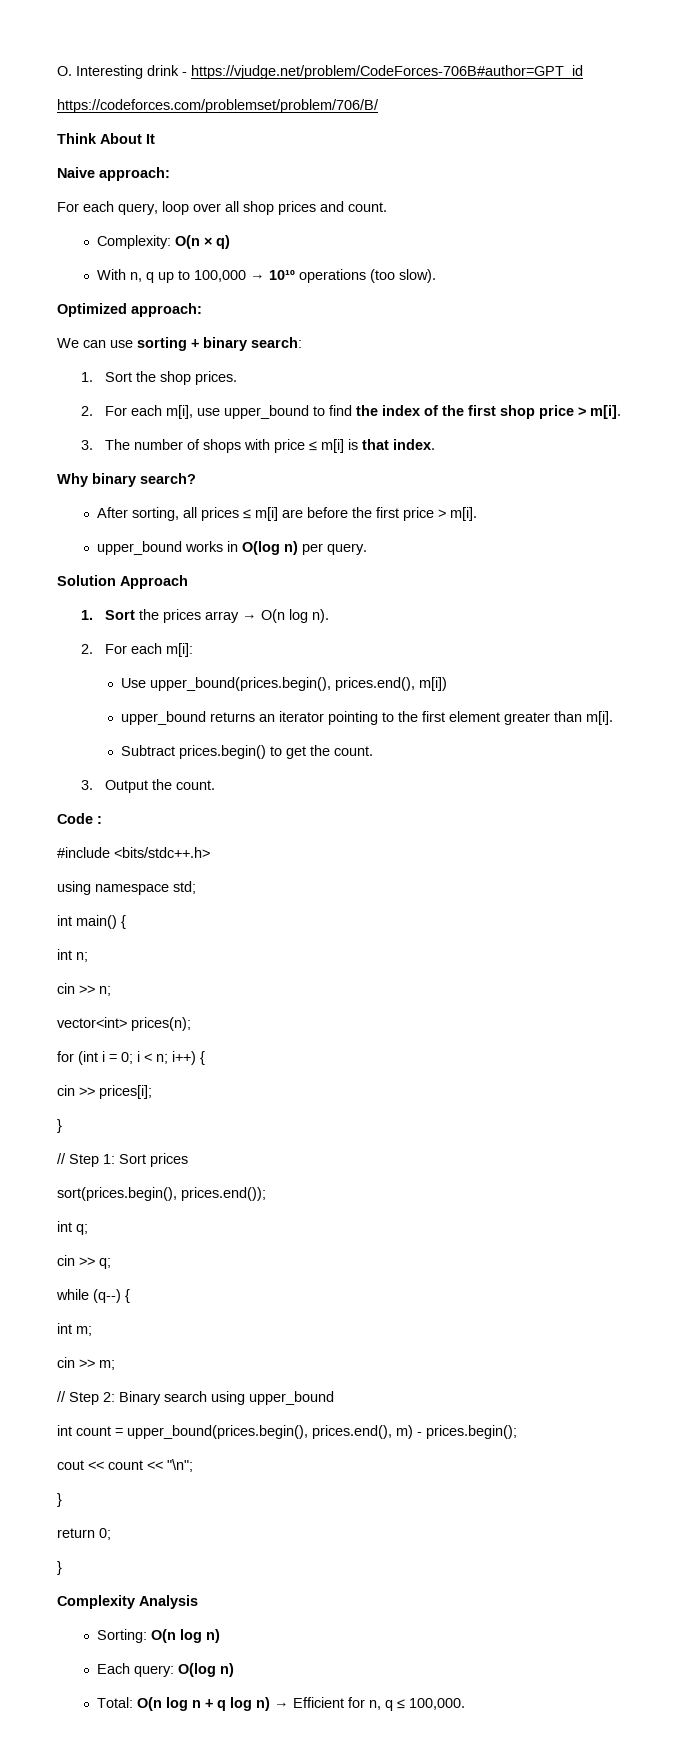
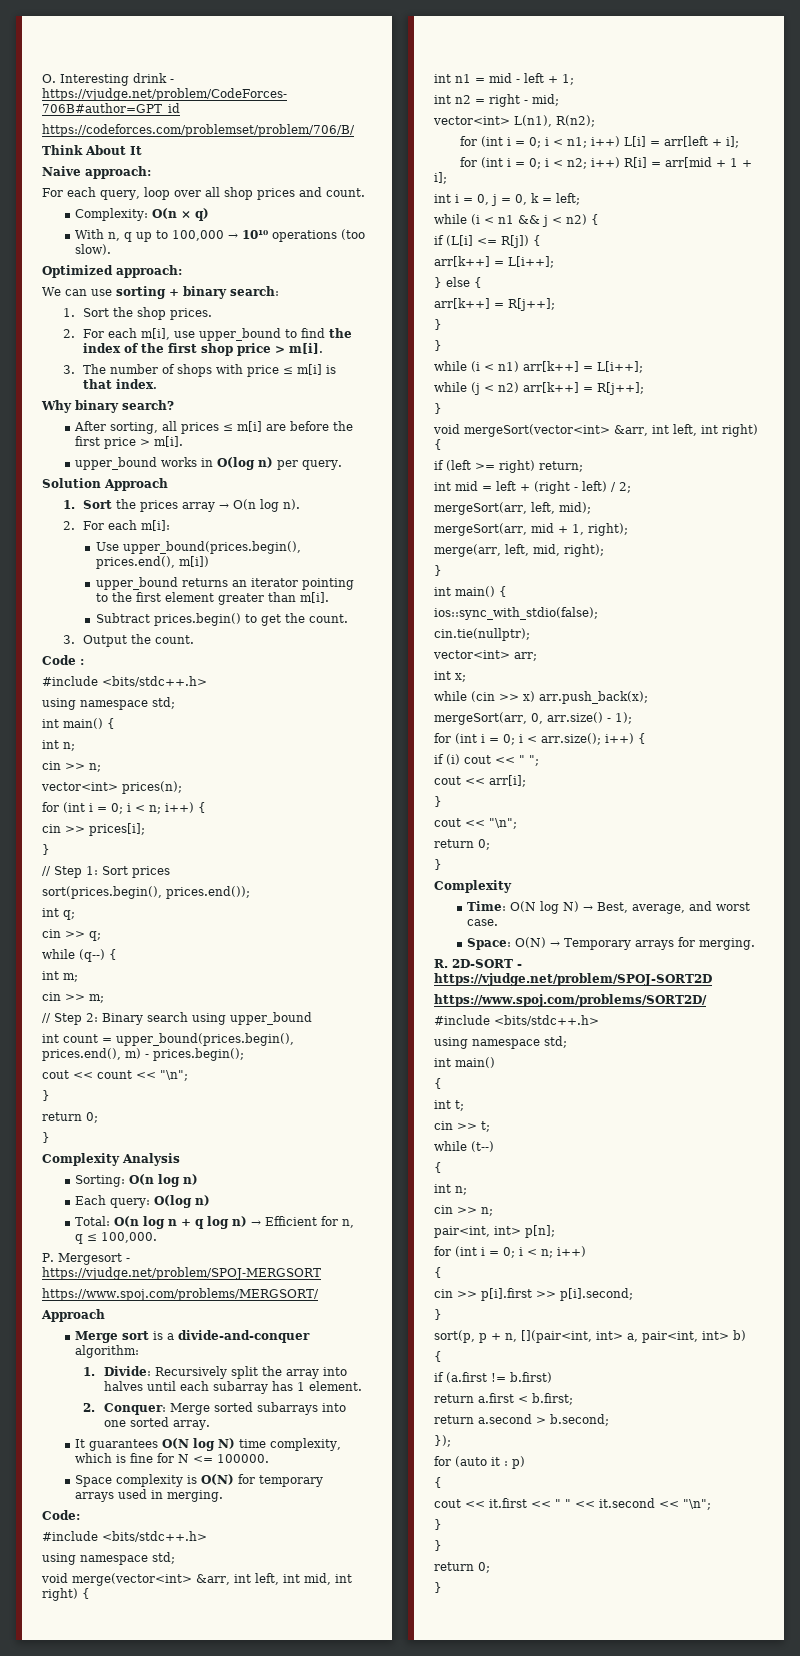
+ P. Mergesort - https://vjudge.net/problem/SPOJ-MERGSORT
+ https://www.spoj.com/problems/MERGSORT/
+ Approach
+ Merge sort is a divide-and-conquer algorithm:
+ 1. Divide: Recursively split the array into halves until each subarray has 1 element.
+ 2. Conquer: Merge sorted subarrays into one sorted array.
+ It guarantees O(N log N) time complexity, which is fine for N <= 100000.
+ Space complexity is O(N) for temporary arrays used in merging.
+ Code:
+ #include <bits/stdc++.h>
+ using namespace std;
+ void merge(vector<int> &arr, int left, int mid, int right) {
+ int n1 = mid - left + 1;
+ int n2 = right - mid;
+ vector<int> L(n1), R(n2);
+ for (int i = 0; i < n1; i++) L[i] = arr[left + i];
+ for (int i = 0; i < n2; i++) R[i] = arr[mid + 1 + i];
+ int i = 0, j = 0, k = left;
+ while (i < n1 && j < n2) {
+ if (L[i] <= R[j]) {
+ arr[k++] = L[i++];
+ } else {
+ arr[k++] = R[j++];
+ }
+ }
+ while (i < n1) arr[k++] = L[i++];
+ while (j < n2) arr[k++] = R[j++];
+ }
+ void mergeSort(vector<int> &arr, int left, int right) {
+ if (left >= right) return;
+ int mid = left + (right - left) / 2;
+ mergeSort(arr, left, mid);
+ mergeSort(arr, mid + 1, right);
+ merge(arr, left, mid, right);
+ }
+ int main() {
+ ios::sync_with_stdio(false);
+ cin.tie(nullptr);
+ vector<int> arr;
+ int x;
+ while (cin >> x) arr.push_back(x);
+ mergeSort(arr, 0, arr.size() - 1);
+ for (int i = 0; i < arr.size(); i++) {
+ if (i) cout << " ";
+ cout << arr[i];
+ }
+ cout << "\n";
+ return 0;
+ }
+ Complexity
+ Time: O(N log N) → Best, average, and worst case.
+ Space: O(N) → Temporary arrays for merging.
+ R. 2D-SORT - https://vjudge.net/problem/SPOJ-SORT2D
+ https://www.spoj.com/problems/SORT2D/
+ #include <bits/stdc++.h>
+ using namespace std;
+ int main()
+ {
+ int t;
+ cin >> t;
+ while (t--)
+ {
+ int n;
+ cin >> n;
+ pair<int, int> p[n];
+ for (int i = 0; i < n; i++)
+ {
+ cin >> p[i].first >> p[i].second;
+ }
+ sort(p, p + n, [](pair<int, int> a, pair<int, int> b)
+ {
+ if (a.first != b.first)
+ return a.first < b.first;
+ return a.second > b.second;
+ });
+ for (auto it : p)
+ {
+ cout << it.first << " " << it.second << "\n";
+ }
+ }
+ return 0;
+ }

